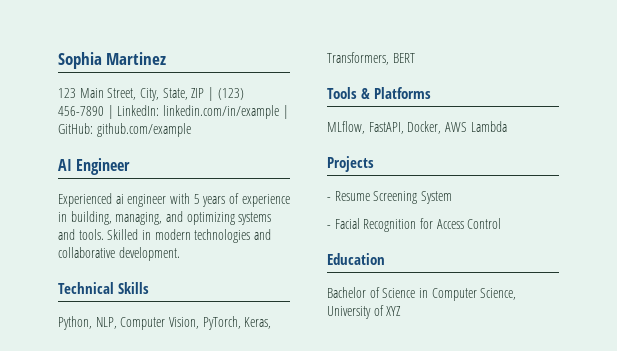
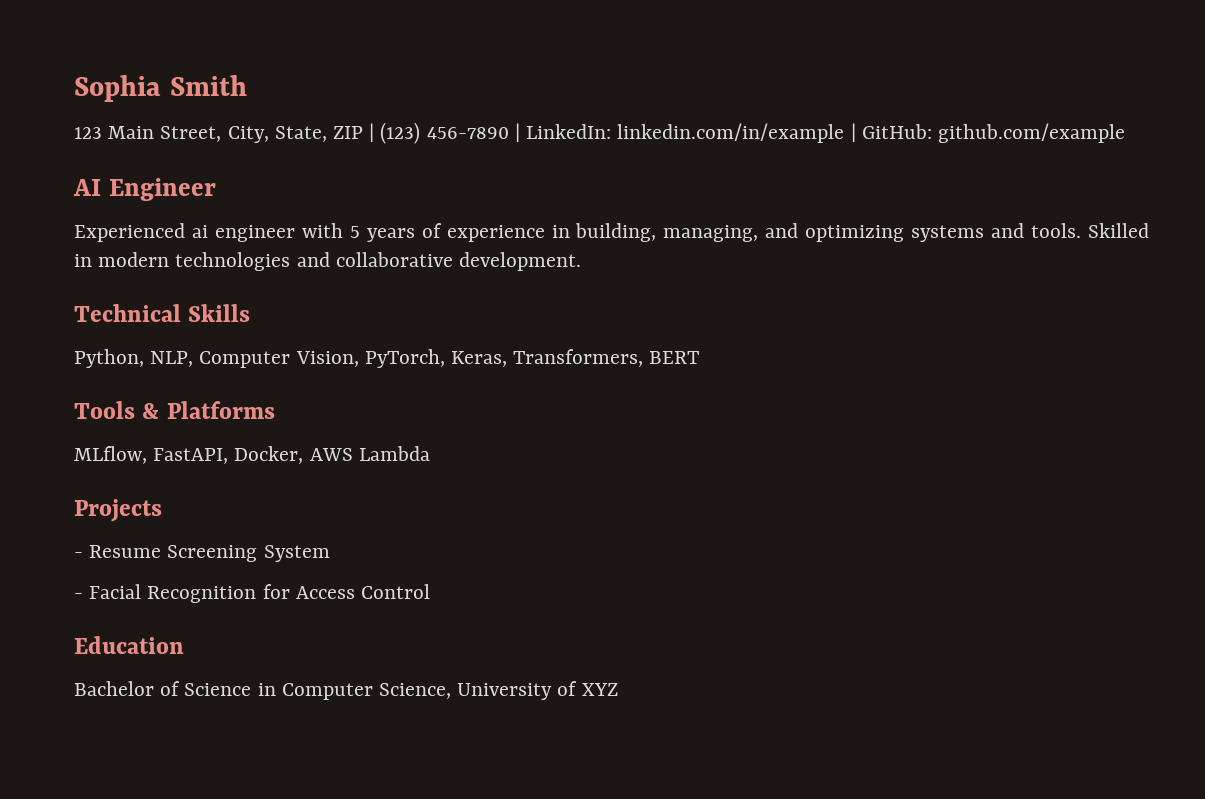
- Sophia Martinez
+ Sophia Smith

